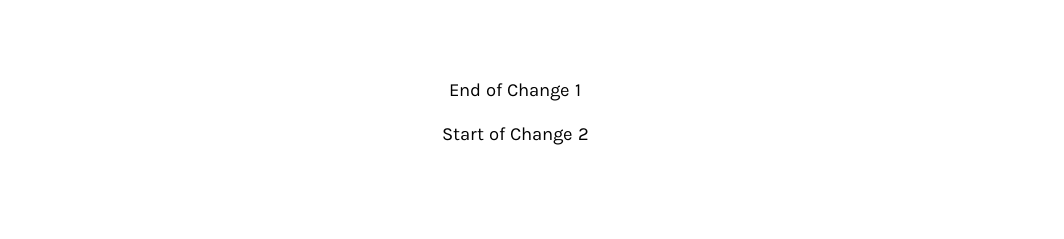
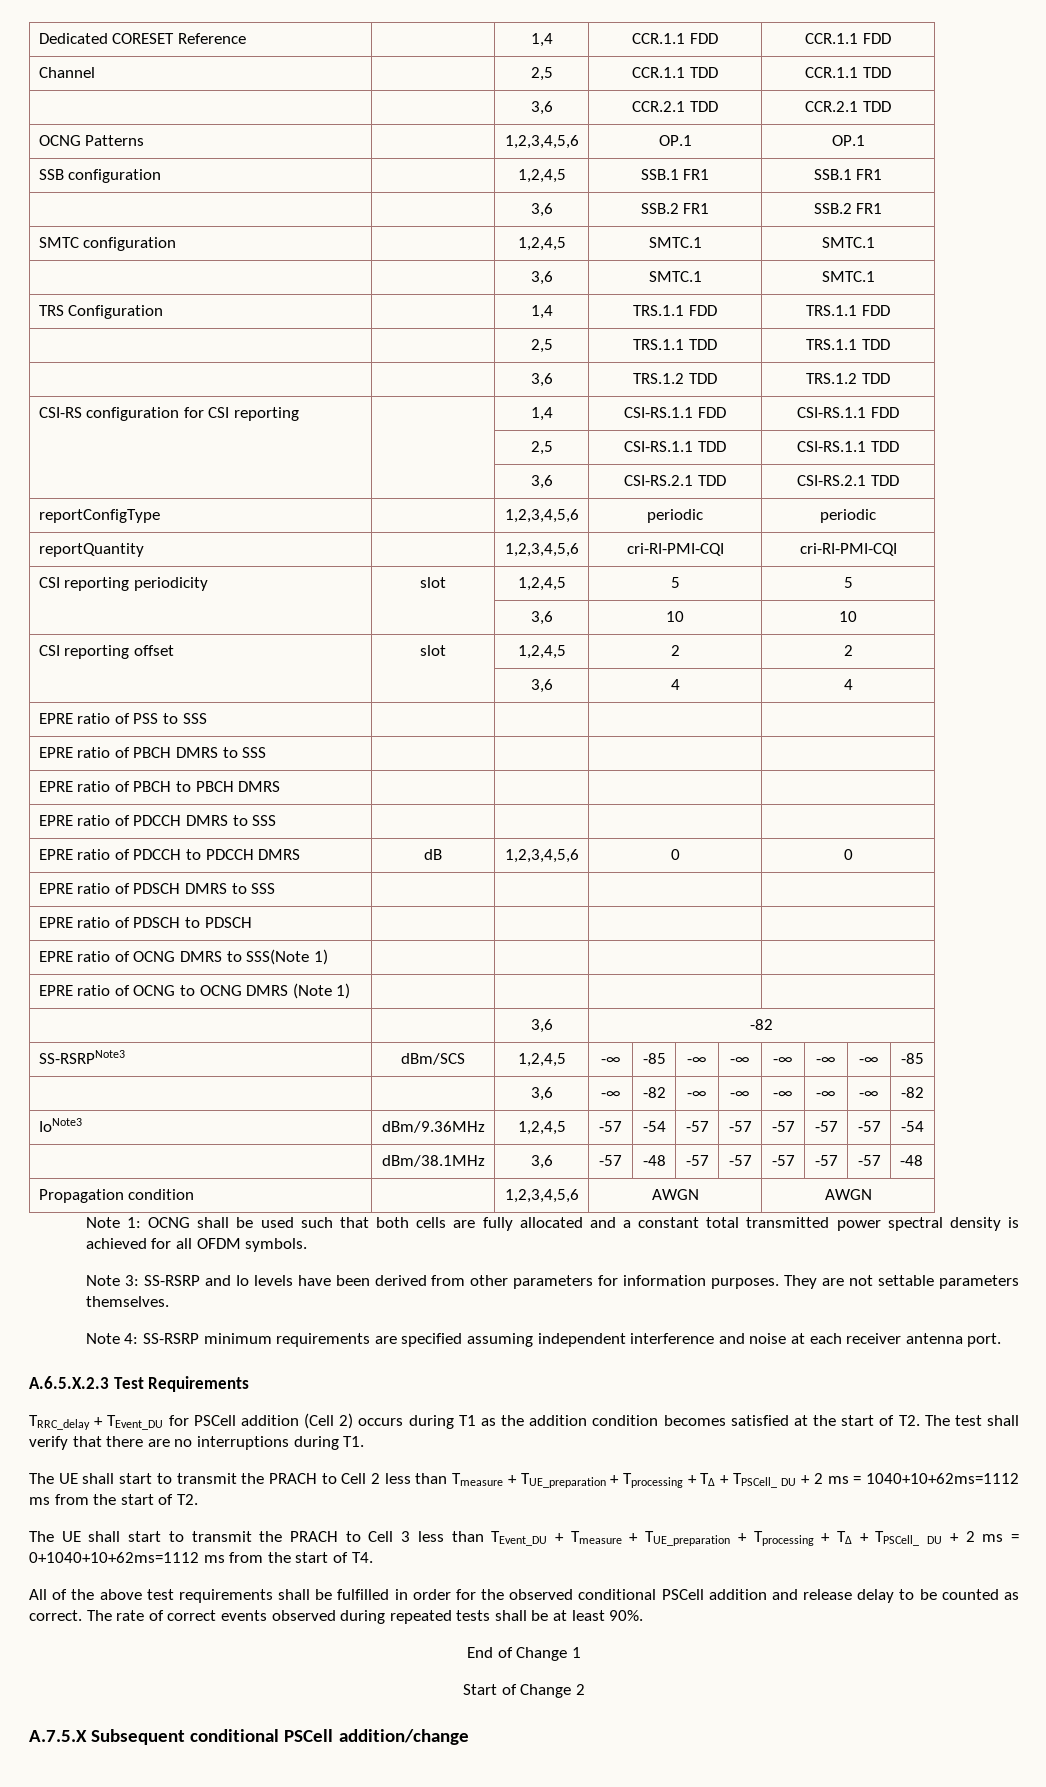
+ Dedicated CORESET Reference | | 1,4 | CCR.1.1 FDD | CCR.1.1 FDD
+ Channel | | 2,5 | CCR.1.1 TDD | CCR.1.1 TDD
+ | | 3,6 | CCR.2.1 TDD | CCR.2.1 TDD
+ OCNG Patterns | | 1,2,3,4,5,6 | OP.1 | OP.1
+ SSB configuration | | 1,2,4,5 | SSB.1 FR1 | SSB.1 FR1
+ | | 3,6 | SSB.2 FR1 | SSB.2 FR1
+ SMTC configuration | | 1,2,4,5 | SMTC.1 | SMTC.1
+ | | 3,6 | SMTC.1 | SMTC.1
+ TRS Configuration | | 1,4 | TRS.1.1 FDD | TRS.1.1 FDD
+ | | 2,5 | TRS.1.1 TDD | TRS.1.1 TDD
+ | | 3,6 | TRS.1.2 TDD | TRS.1.2 TDD
+ CSI-RS configuration for CSI reporting | | 1,4 | CSI-RS.1.1 FDD | CSI-RS.1.1 FDD
+ | | 2,5 | CSI-RS.1.1 TDD | CSI-RS.1.1 TDD
+ | | 3,6 | CSI-RS.2.1 TDD | CSI-RS.2.1 TDD
+ reportConfigType | | 1,2,3,4,5,6 | periodic | periodic
+ reportQuantity | | 1,2,3,4,5,6 | cri-RI-PMI-CQI | cri-RI-PMI-CQI
+ CSI reporting periodicity | slot | 1,2,4,5 | 5 | 5
+ | | 3,6 | 10 | 10
+ CSI reporting offset | slot | 1,2,4,5 | 2 | 2
+ | | 3,6 | 4 | 4
+ EPRE ratio of PSS to SSS | | | |
+ EPRE ratio of PBCH DMRS to SSS | | | |
+ EPRE ratio of PBCH to PBCH DMRS | | | |
+ EPRE ratio of PDCCH DMRS to SSS | | | |
+ EPRE ratio of PDCCH to PDCCH DMRS | dB | 1,2,3,4,5,6 | 0 | 0
+ EPRE ratio of PDSCH DMRS to SSS | | | |
+ EPRE ratio of PDSCH to PDSCH | | | |
+ EPRE ratio of OCNG DMRS to SSS(Note 1) | | | |
+ EPRE ratio of OCNG to OCNG DMRS (Note 1) | | | |
+ | | 3,6 | -82
+ SS-RSRPNote3 | dBm/SCS | 1,2,4,5 | -∞ | -85 | -∞ | -∞ | -∞ | -∞ | -∞ | -85
+ | | 3,6 | -∞ | -82 | -∞ | -∞ | -∞ | -∞ | -∞ | -82
+ IoNote3 | dBm/9.36MHz | 1,2,4,5 | -57 | -54 | -57 | -57 | -57 | -57 | -57 | -54
+ | dBm/38.1MHz | 3,6 | -57 | -48 | -57 | -57 | -57 | -57 | -57 | -48
+ Propagation condition | | 1,2,3,4,5,6 | AWGN | AWGN
+ Note 1: OCNG shall be used such that both cells are fully allocated and a constant total transmitted power spectral density is achieved for all OFDM symbols.
+ Note 3: SS-RSRP and Io levels have been derived from other parameters for information purposes. They are not settable parameters themselves.
+ Note 4: SS-RSRP minimum requirements are specified assuming independent interference and noise at each receiver antenna port.
+ A.6.5.X.2.3 Test Requirements
+ TRRC_delay + TEvent_DU for PSCell addition (Cell 2) occurs during T1 as the addition condition becomes satisfied at the start of T2. The test shall verify that there are no interruptions during T1.
+ The UE shall start to transmit the PRACH to Cell 2 less than Tmeasure + TUE_preparation + Tprocessing + T∆ + TPSCell_ DU + 2 ms = 1040+10+62ms=1112 ms from the start of T2.
+ The UE shall start to transmit the PRACH to Cell 3 less than TEvent_DU + Tmeasure + TUE_preparation + Tprocessing + T∆ + TPSCell_ DU + 2 ms = 0+1040+10+62ms=1112 ms from the start of T4.
+ All of the above test requirements shall be fulfilled in order for the observed conditional PSCell addition and release delay to be counted as correct. The rate of correct events observed during repeated tests shall be at least 90%.
+ A.7.5.X Subsequent conditional PSCell addition/change

